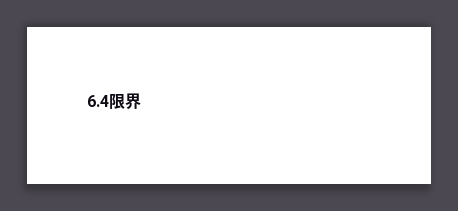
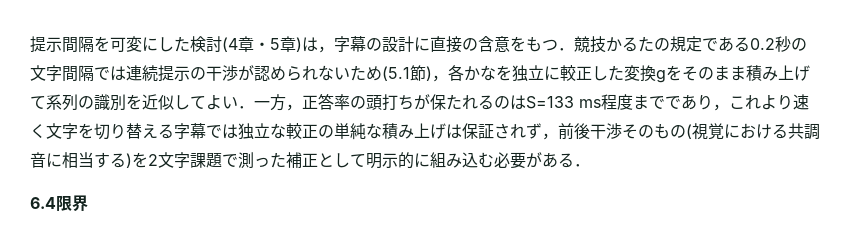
+ 提示間隔を可変にした検討(4章・5章)は，字幕の設計に直接の含意をもつ．競技かるたの規定である0.2秒の文字間隔では連続提示の干渉が認められないため(5.1節)，各かなを独立に較正した変換gをそのまま積み上げて系列の識別を近似してよい．一方，正答率の頭打ちが保たれるのはS=133 ms程度までであり，これより速く文字を切り替える字幕では独立な較正の単純な積み上げは保証されず，前後干渉そのもの(視覚における共調音に相当する)を2文字課題で測った補正として明示的に組み込む必要がある．

